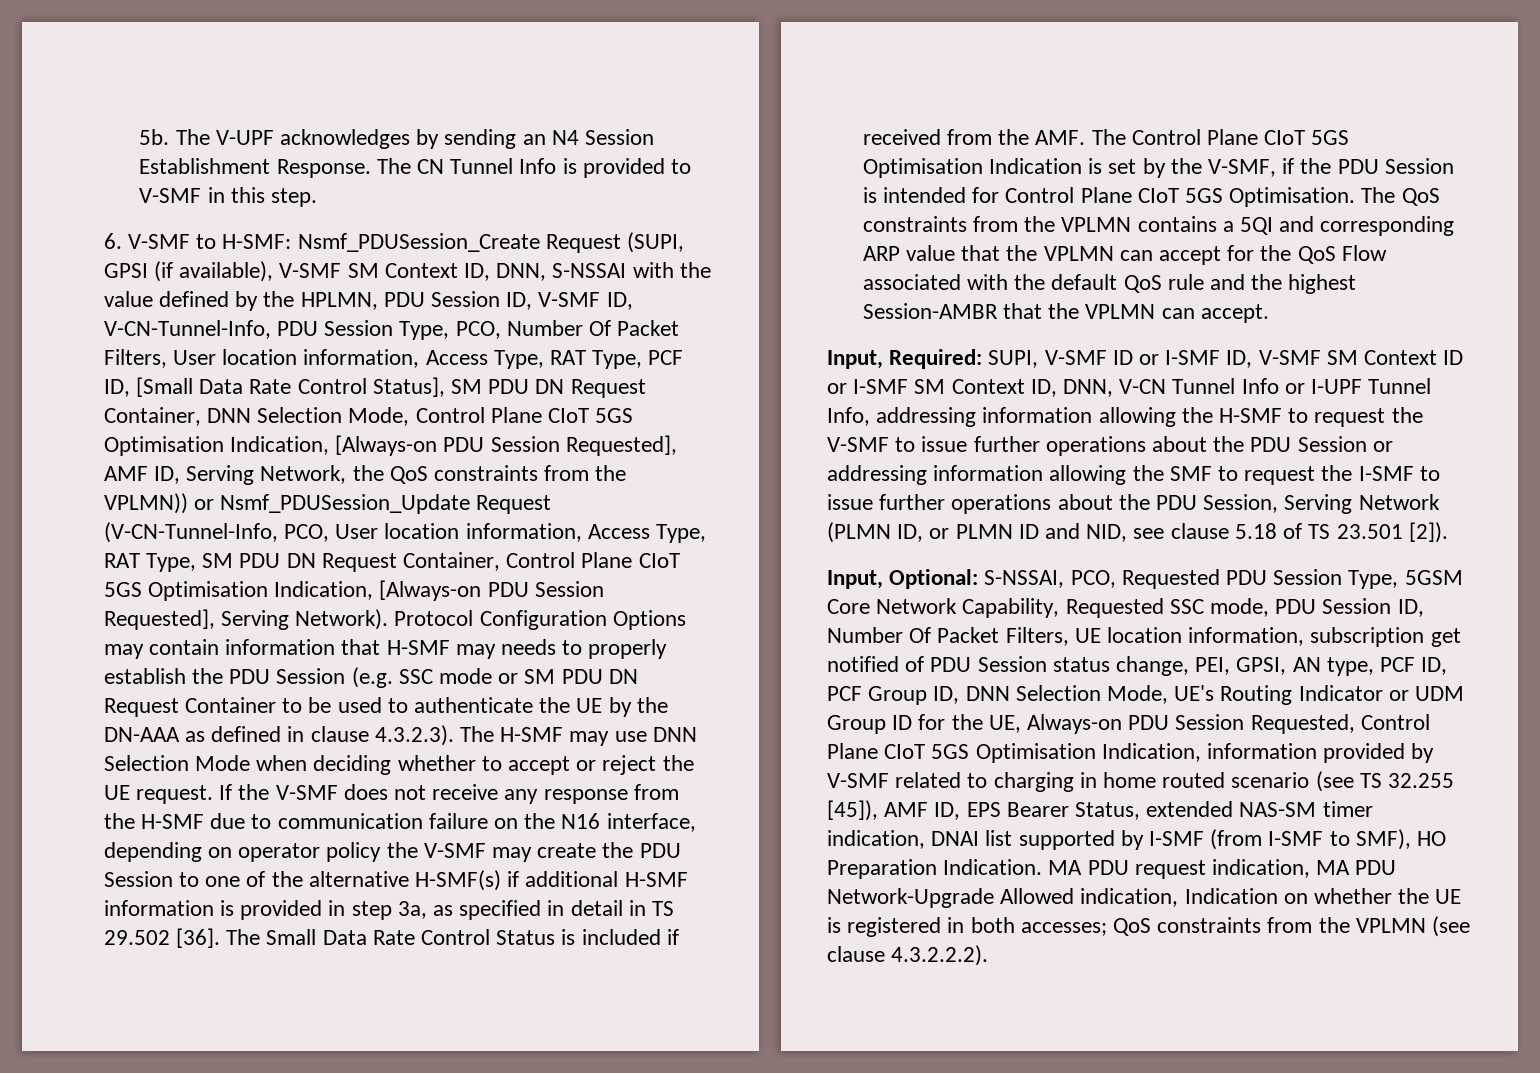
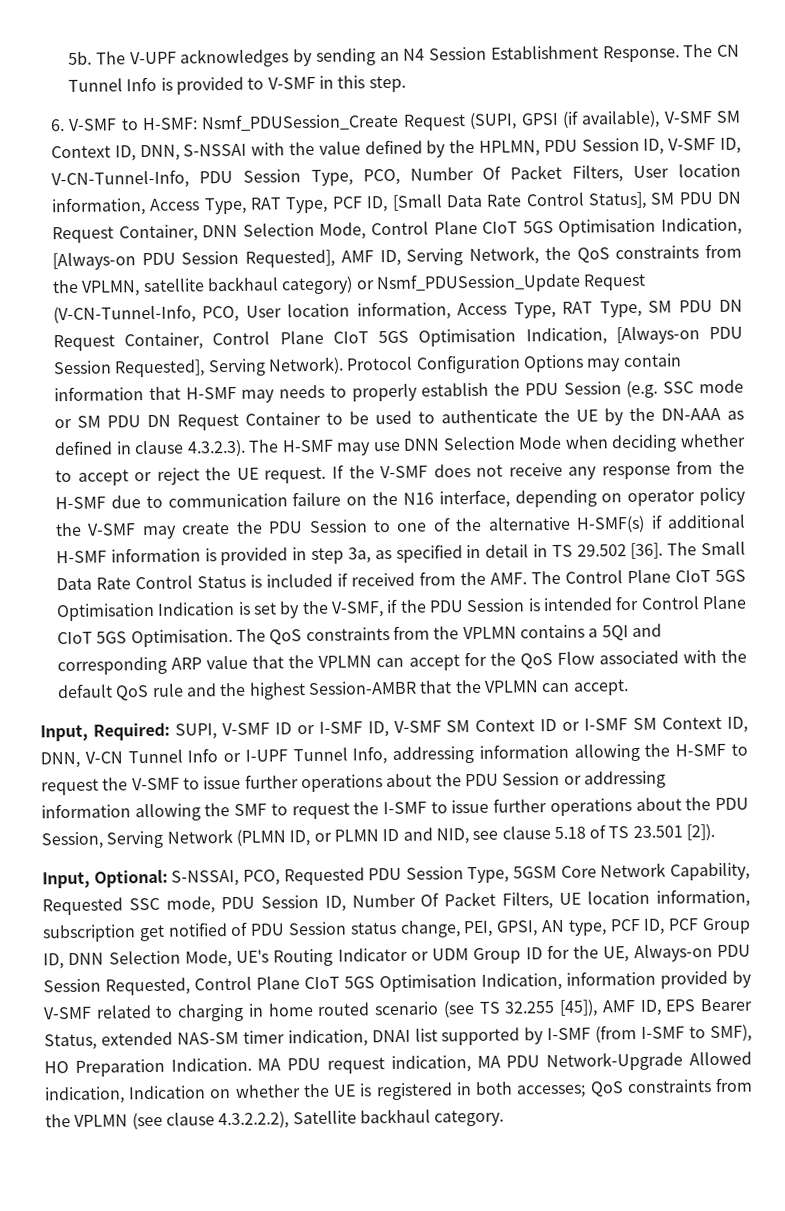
- Nsmf_PDUSession_Create Request (SUPI, GPSI (if available), V-SMF SM Context ID, DNN, S-NSSAI with the value defined by the HPLMN, PDU Session ID, V-SMF ID, V-CN-Tunnel-Info, PDU Session Type, PCO, Number Of Packet Filters, User location information, Access Type, RAT Type, PCF ID, [Small Data Rate Control Status], SM PDU DN Request Container, DNN Selection Mode, Control Plane CIoT 5GS Optimisation Indication, [Always-on PDU Session Requested], AMF ID, Serving Network, the QoS constraints from the VPLMN)) or Nsmf_PDUSession_Update Request (V-CN-Tunnel-Info, PCO, User location information, Access Type, RAT Type, SM PDU DN Request Container, Control Plane CIoT 5GS Optimisation Indication, [Always-on PDU Session Requested], Serving Network).
+ Nsmf_PDUSession_Create Request (SUPI, GPSI (if available), V-SMF SM Context ID, DNN, S-NSSAI with the value defined by the HPLMN, PDU Session ID, V-SMF ID, V-CN-Tunnel-Info, PDU Session Type, PCO, Number Of Packet Filters, User location information, Access Type, RAT Type, PCF ID, [Small Data Rate Control Status], SM PDU DN Request Container, DNN Selection Mode, Control Plane CIoT 5GS Optimisation Indication, [Always-on PDU Session Requested], AMF ID, Serving Network, the QoS constraints from the VPLMN, satellite backhaul category) or Nsmf_PDUSession_Update Request (V-CN-Tunnel-Info, PCO, User location information, Access Type, RAT Type, SM PDU DN Request Container, Control Plane CIoT 5GS Optimisation Indication, [Always-on PDU Session Requested], Serving Network).
- MA PDU request indication, MA PDU Network-Upgrade Allowed indication, Indication on whether the UE is registered in both accesses; QoS constraints from the VPLMN (see clause 4.3.2.2.2).
+ MA PDU request indication, MA PDU Network-Upgrade Allowed indication, Indication on whether the UE is registered in both accesses; QoS constraints from the VPLMN (see clause 4.3.2.2.2), Satellite backhaul category.

